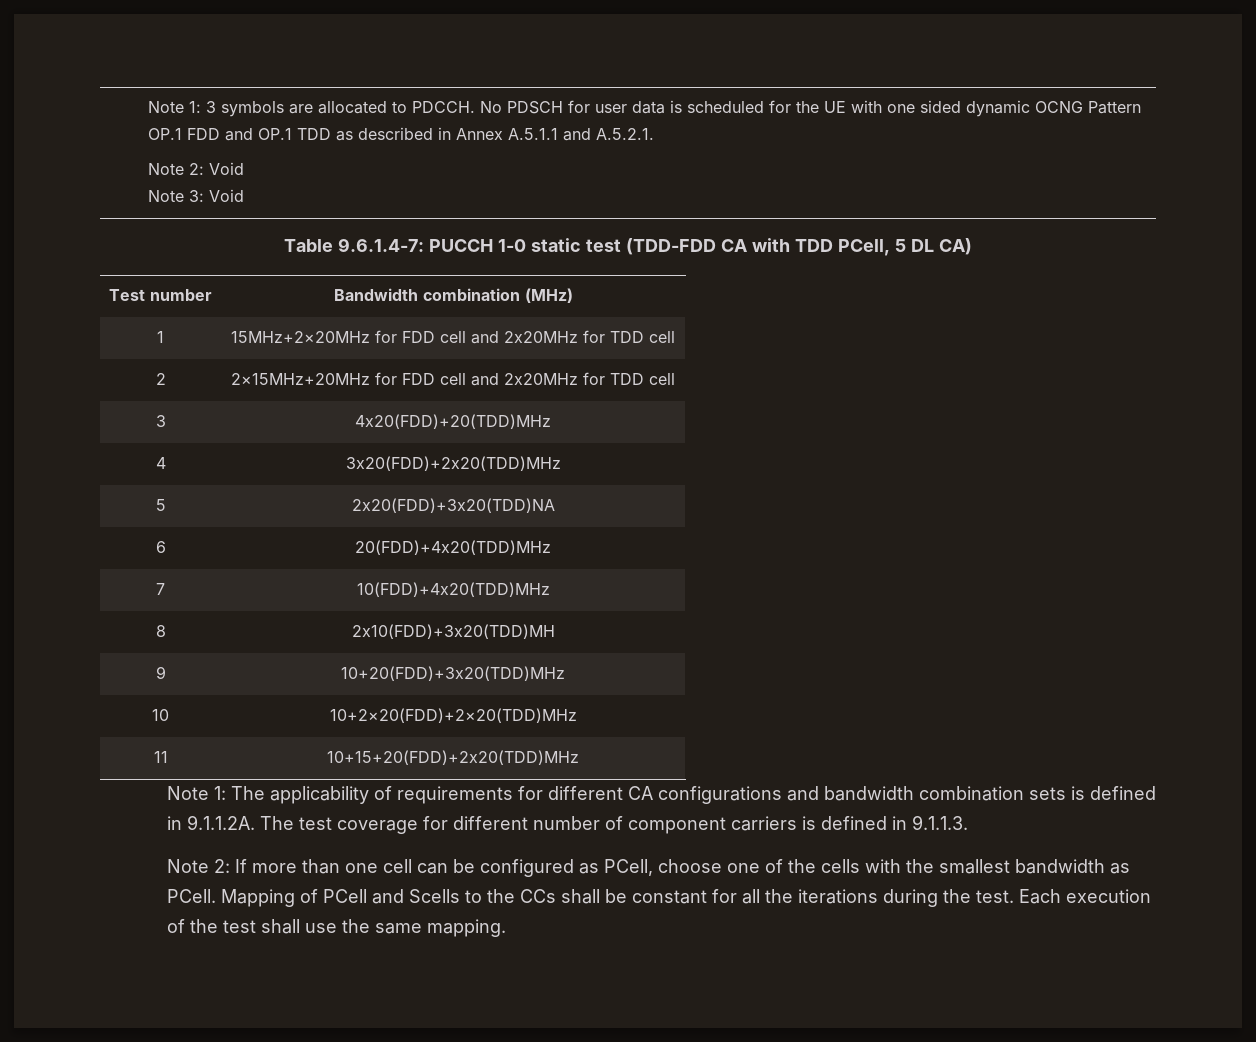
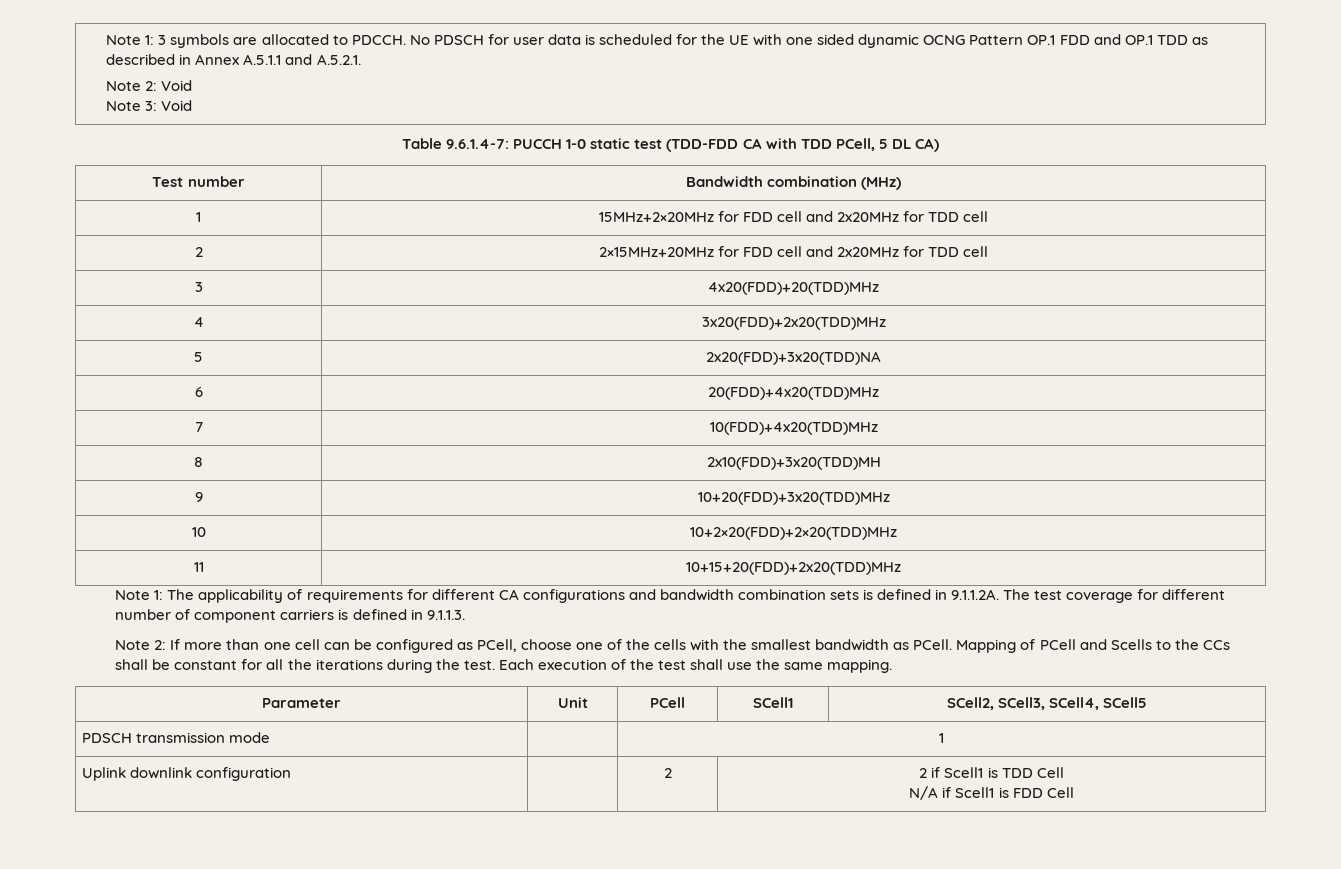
+ Parameter | Unit | PCell | SCell1 | SCell2, SCell3, SCell4, SCell5
+ PDSCH transmission mode | | 1
+ Uplink downlink configuration | | 2 | 2 if Scell1 is TDD Cell
+ N/A if Scell1 is FDD Cell

